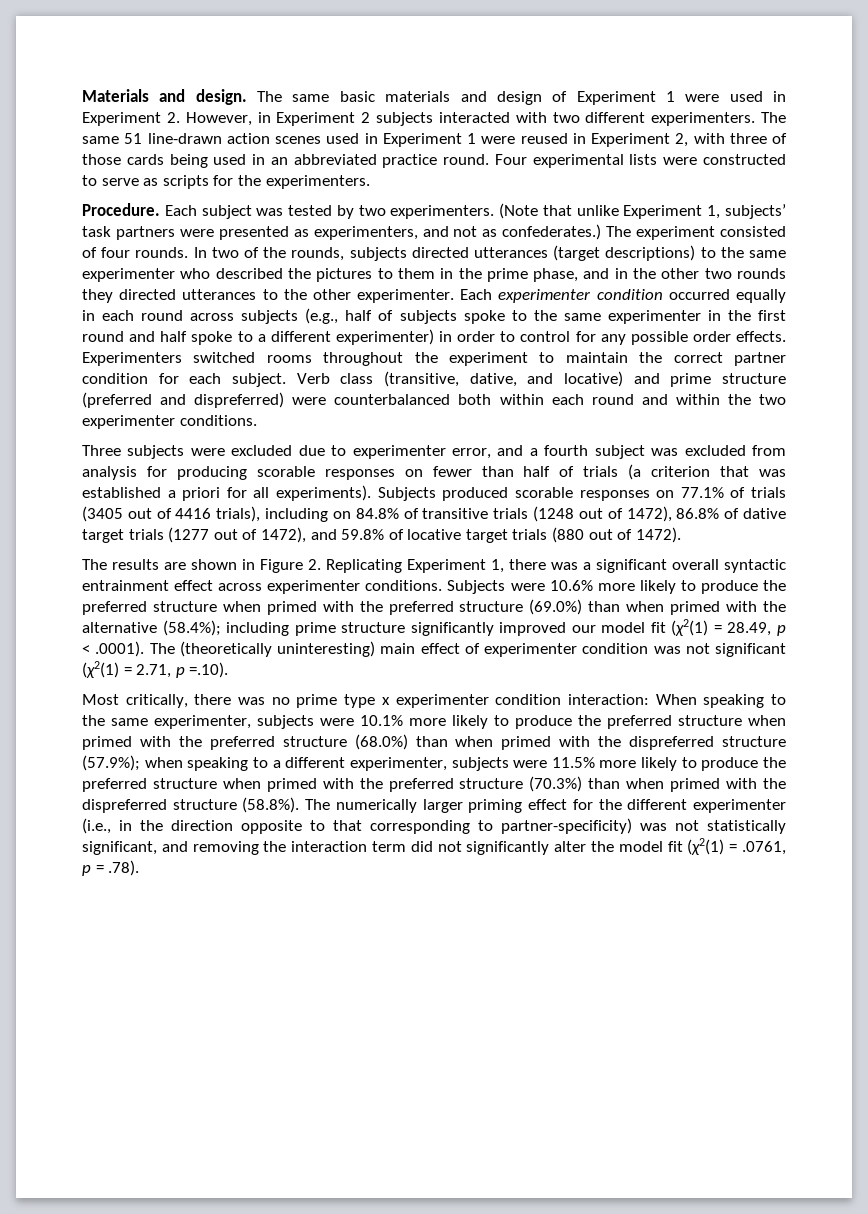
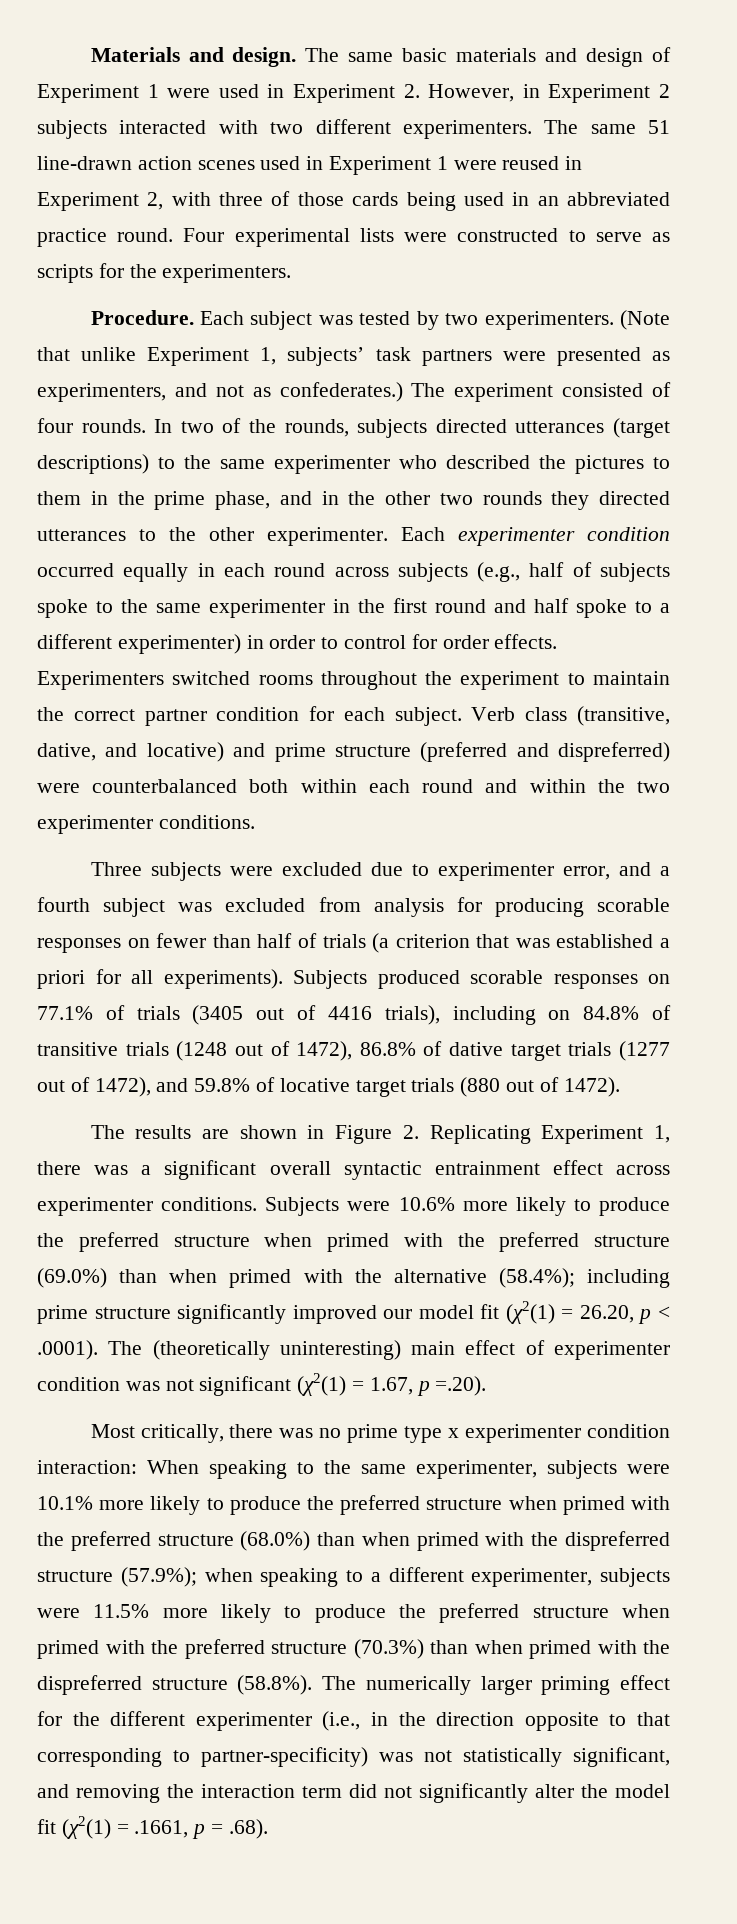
- Each experimenter condition occurred equally in each round across subjects (e.g., half of subjects spoke to the same experimenter in the first round and half spoke to a different experimenter) in order to control for any possible order effects.
+ Each experimenter condition occurred equally in each round across subjects (e.g., half of subjects spoke to the same experimenter in the first round and half spoke to a different experimenter) in order to control for order effects.
- Subjects were 10.6% more likely to produce the preferred structure when primed with the preferred structure (69.0%) than when primed with the alternative (58.4%); including prime structure significantly improved our model fit (χ2(1) = 28.49, p < .0001). The (theoretically uninteresting) main effect of experimenter condition was not significant (χ2(1) = 2.71, p =.10).
+ Subjects were 10.6% more likely to produce the preferred structure when primed with the preferred structure (69.0%) than when primed with the alternative (58.4%); including prime structure significantly improved our model fit (χ2(1) = 26.20, p < .0001). The (theoretically uninteresting) main effect of experimenter condition was not significant (χ2(1) = 1.67, p =.20).
- when speaking to a different experimenter, subjects were 11.5% more likely to produce the preferred structure when primed with the preferred structure (70.3%) than when primed with the dispreferred structure (58.8%). The numerically larger priming effect for the different experimenter (i.e., in the direction opposite to that corresponding to partner-specificity) was not statistically significant, and removing the interaction term did not significantly alter the model fit (χ2(1) = .0761, p = .78).
+ when speaking to a different experimenter, subjects were 11.5% more likely to produce the preferred structure when primed with the preferred structure (70.3%) than when primed with the dispreferred structure (58.8%). The numerically larger priming effect for the different experimenter (i.e., in the direction opposite to that corresponding to partner-specificity) was not statistically significant, and removing the interaction term did not significantly alter the model fit (χ2(1) = .1661, p = .68).

